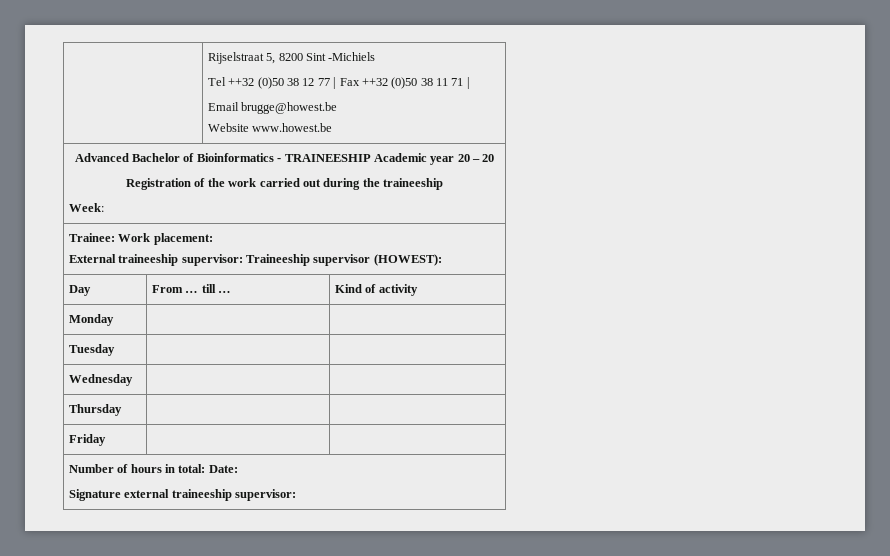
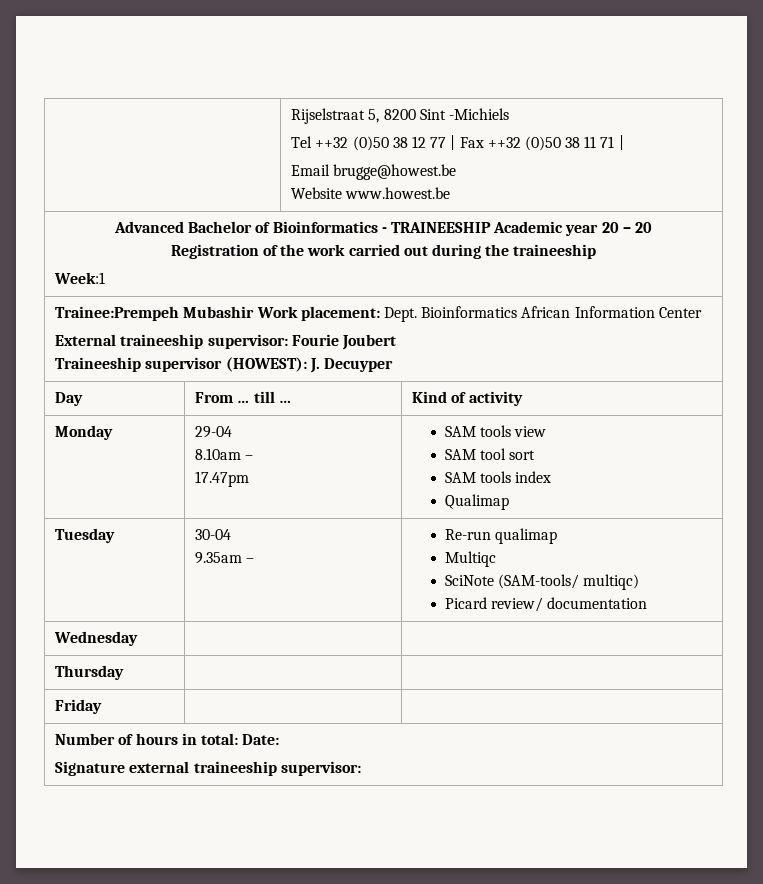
  Advanced Bachelor of Bioinformatics - TRAINEESHIP Academic year 20 – 20
  Registration of the work carried out during the traineeship
- Week:
- Trainee: Work placement:
- External traineeship supervisor: Traineeship supervisor (HOWEST):
+ Week:1
+ Trainee:Prempeh Mubashir Work placement: Dept. Bioinformatics African Information Center
+ External traineeship supervisor: Fourie Joubert
+ Traineeship supervisor (HOWEST): J. Decuyper
- Monday | |
- Tuesday | |
+ Monday | 29-04
+ 8.10am –
+ 17.47pm | SAM tools view
+ SAM tool sort
+ SAM tools index
+ Qualimap
+ Tuesday | 30-04
+ 9.35am – | Re-run qualimap
+ Multiqc
+ SciNote (SAM-tools/ multiqc)
+ Picard review/ documentation

